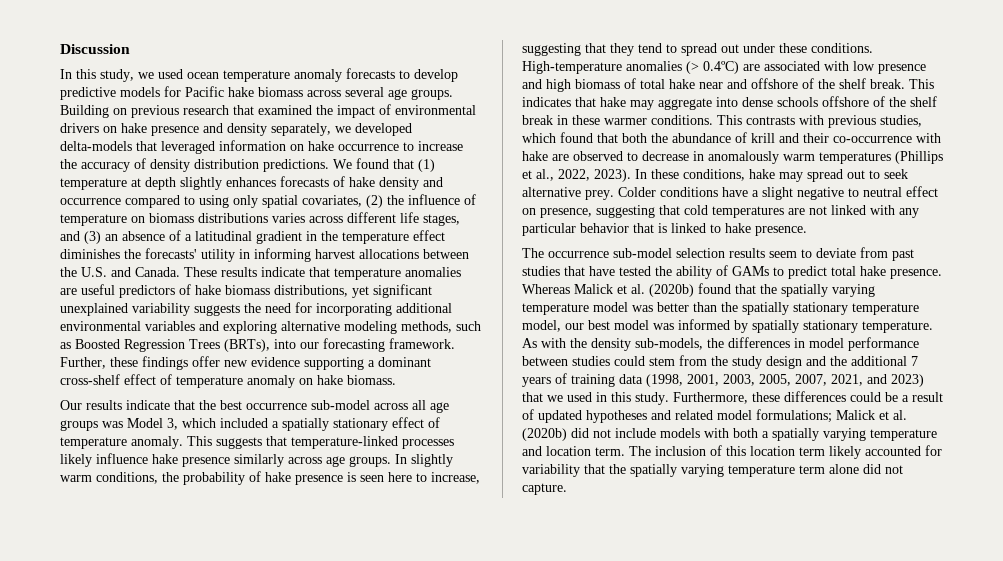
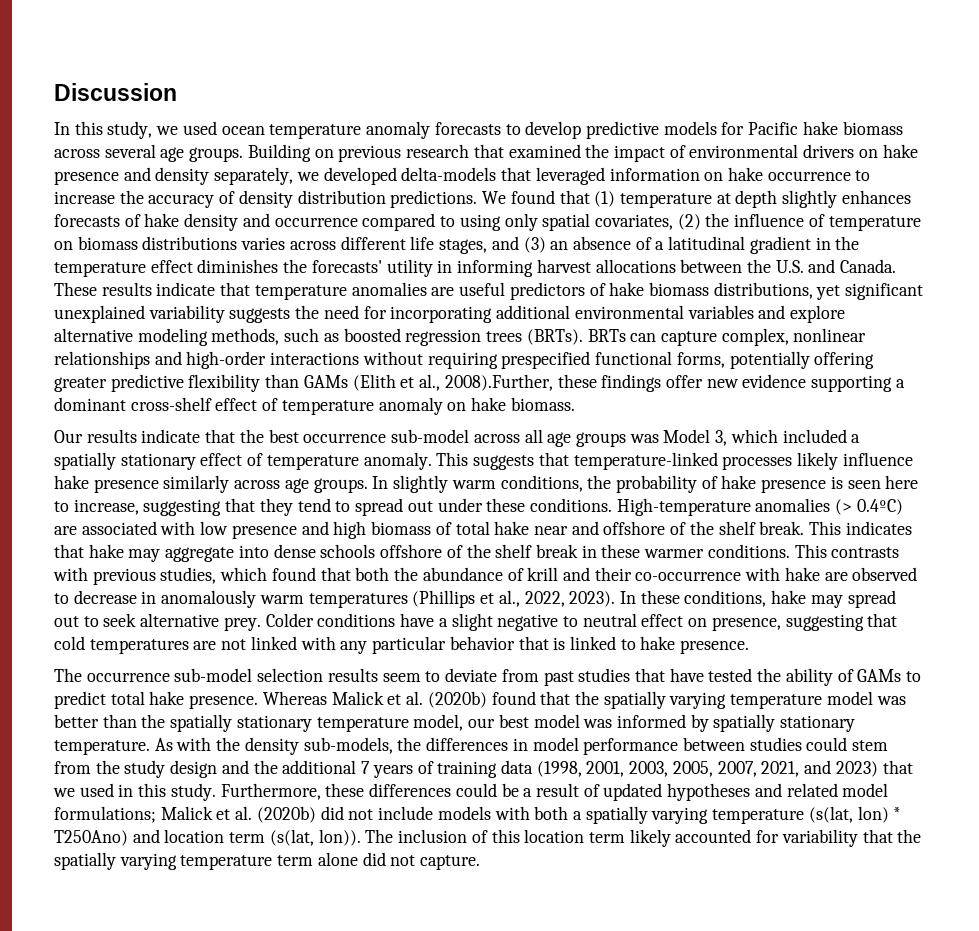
- These results indicate that temperature anomalies are useful predictors of hake biomass distributions, yet significant unexplained variability suggests the need for incorporating additional environmental variables and exploring alternative modeling methods, such as Boosted Regression Trees (BRTs), into our forecasting framework. Further, these findings offer new evidence supporting a dominant cross-shelf effect of temperature anomaly on hake biomass.
+ These results indicate that temperature anomalies are useful predictors of hake biomass distributions, yet significant unexplained variability suggests the need for incorporating additional environmental variables and explore alternative modeling methods, such as boosted regression trees (BRTs). BRTs can capture complex, nonlinear relationships and high-order interactions without requiring prespecified functional forms, potentially offering greater predictive flexibility than GAMs (Elith et al., 2008).Further, these findings offer new evidence supporting a dominant cross-shelf effect of temperature anomaly on hake biomass.
- Furthermore, these differences could be a result of updated hypotheses and related model formulations; Malick et al. (2020b) did not include models with both a spatially varying temperature and location term.
+ Furthermore, these differences could be a result of updated hypotheses and related model formulations; Malick et al. (2020b) did not include models with both a spatially varying temperature (s(lat, lon) * T250Ano) and location term (s(lat, lon)).

